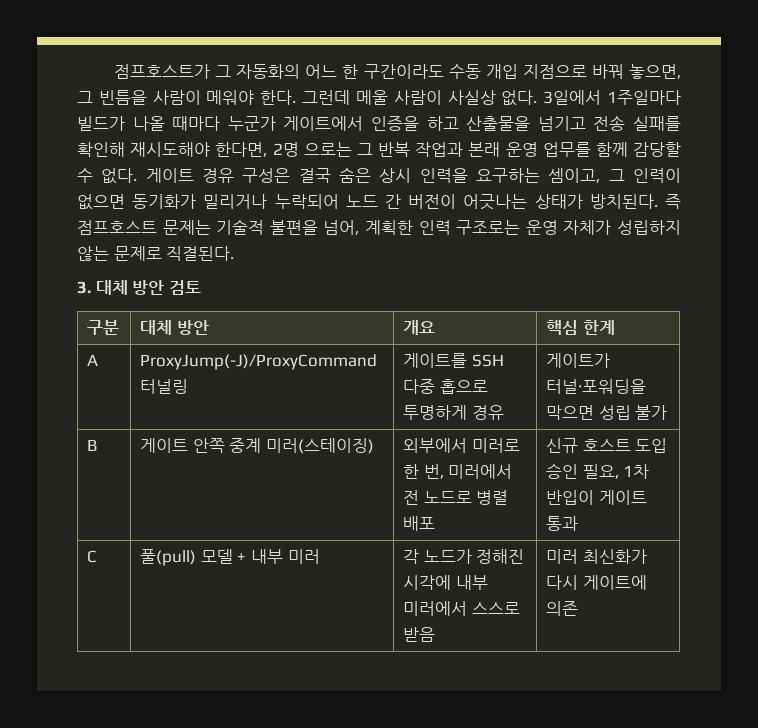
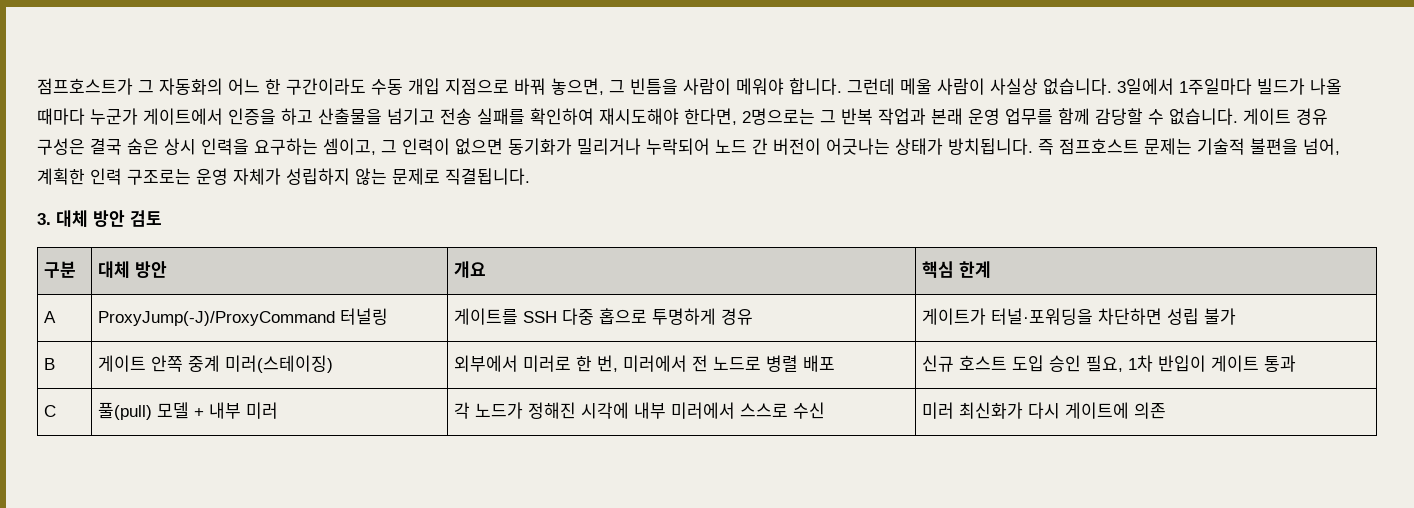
- 점프호스트가 그 자동화의 어느 한 구간이라도 수동 개입 지점으로 바꿔 놓으면, 그 빈틈을 사람이 메워야 한다.
+ 점프호스트가 그 자동화의 어느 한 구간이라도 수동 개입 지점으로 바꿔 놓으면, 그 빈틈을 사람이 메워야 합니다.
- 그런데 메울 사람이 사실상 없다.
+ 그런데 메울 사람이 사실상 없습니다.
- 3일에서 1주일마다 빌드가 나올 때마다 누군가 게이트에서 인증을 하고 산출물을 넘기고 전송 실패를 확인해 재시도해야 한다면, 2명 으로는 그 반복 작업과 본래 운영 업무를 함께 감당할 수 없다.
+ 3일에서 1주일마다 빌드가 나올 때마다 누군가 게이트에서 인증을 하고 산출물을 넘기고 전송 실패를 확인하여 재시도해야 한다면, 2명으로는 그 반복 작업과 본래 운영 업무를 함께 감당할 수 없습니다.
- 게이트 경유 구성은 결국 숨은 상시 인력을 요구하는 셈이고, 그 인력이 없으면 동기화가 밀리거나 누락되어 노드 간 버전이 어긋나는 상태가 방치된다.
+ 게이트 경유 구성은 결국 숨은 상시 인력을 요구하는 셈이고, 그 인력이 없으면 동기화가 밀리거나 누락되어 노드 간 버전이 어긋나는 상태가 방치됩니다.
- 즉 점프호스트 문제는 기술적 불편을 넘어, 계획한 인력 구조로는 운영 자체가 성립하지 않는 문제로 직결된다.
+ 즉 점프호스트 문제는 기술적 불편을 넘어, 계획한 인력 구조로는 운영 자체가 성립하지 않는 문제로 직결됩니다.
- A | ProxyJump(-J)/ProxyCommand 터널링 | 게이트를 SSH 다중 홉으로 투명하게 경유 | 게이트가 터널·포워딩을 막으면 성립 불가
+ A | ProxyJump(-J)/ProxyCommand 터널링 | 게이트를 SSH 다중 홉으로 투명하게 경유 | 게이트가 터널·포워딩을 차단하면 성립 불가
- C | 풀(pull) 모델 + 내부 미러 | 각 노드가 정해진 시각에 내부 미러에서 스스로 받음 | 미러 최신화가 다시 게이트에 의존
+ C | 풀(pull) 모델 + 내부 미러 | 각 노드가 정해진 시각에 내부 미러에서 스스로 수신 | 미러 최신화가 다시 게이트에 의존

